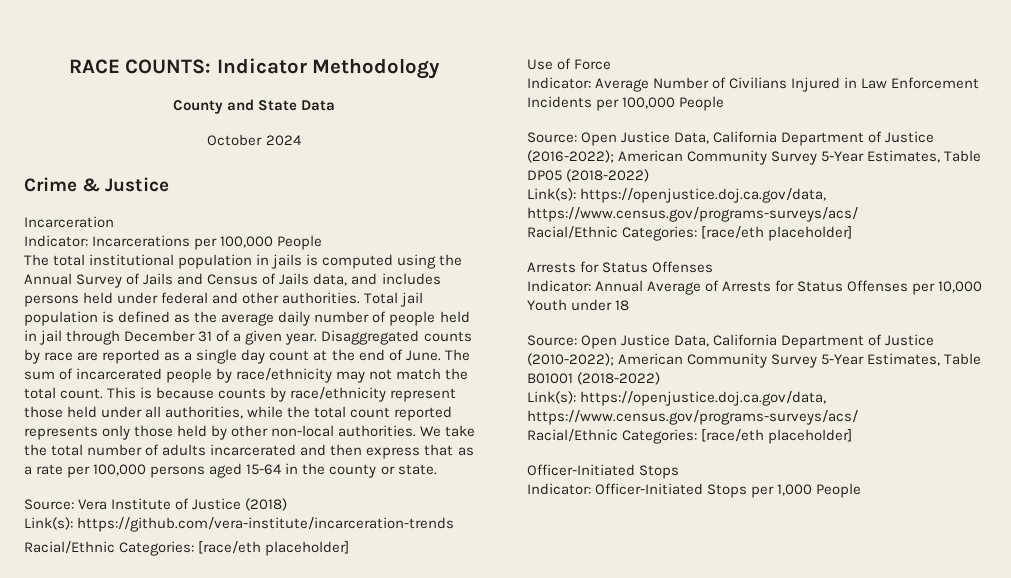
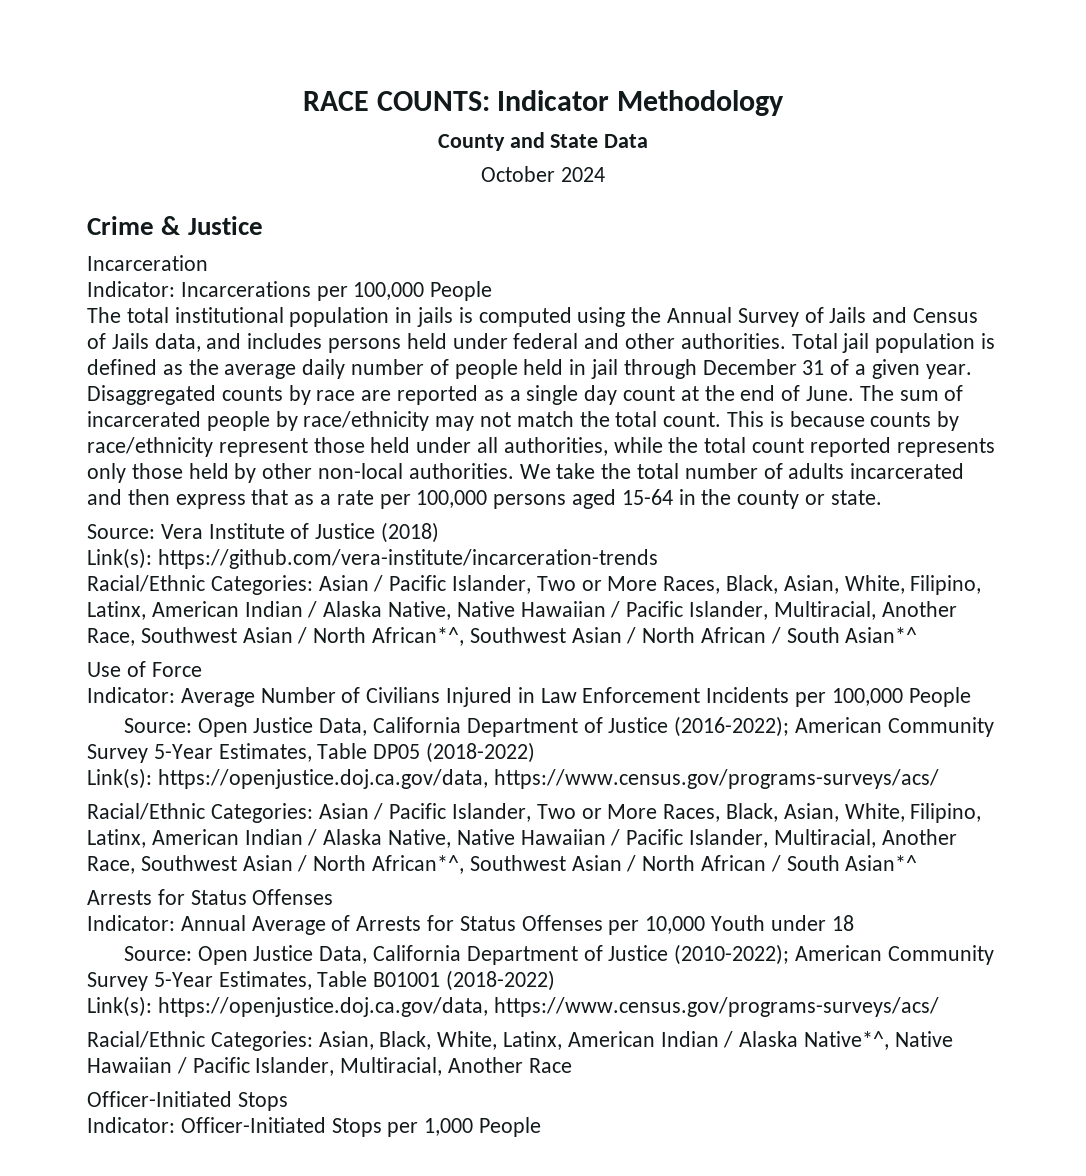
  Link(s): https://github.com/vera-institute/incarceration-trends
- Racial/Ethnic Categories: [race/eth placeholder]
+ Racial/Ethnic Categories: Asian / Pacific Islander, Two or More Races, Black, Asian, White, Filipino, Latinx, American Indian / Alaska Native, Native Hawaiian / Pacific Islander, Multiracial, Another Race, Southwest Asian / North African*^, Southwest Asian / North African / South Asian*^
  Source: Open Justice Data, California Department of Justice (2016-2022); American Community Survey 5-Year Estimates, Table DP05 (2018-2022)
  Link(s): https://openjustice.doj.ca.gov/data, https://www.census.gov/programs-surveys/acs/
- Racial/Ethnic Categories: [race/eth placeholder]
+ Racial/Ethnic Categories: Asian / Pacific Islander, Two or More Races, Black, Asian, White, Filipino, Latinx, American Indian / Alaska Native, Native Hawaiian / Pacific Islander, Multiracial, Another Race, Southwest Asian / North African*^, Southwest Asian / North African / South Asian*^
  Source: Open Justice Data, California Department of Justice (2010-2022); American Community Survey 5-Year Estimates, Table B01001 (2018-2022)
  Link(s): https://openjustice.doj.ca.gov/data, https://www.census.gov/programs-surveys/acs/
- Racial/Ethnic Categories: [race/eth placeholder]
+ Racial/Ethnic Categories: Asian, Black, White, Latinx, American Indian / Alaska Native*^, Native Hawaiian / Pacific Islander, Multiracial, Another Race

